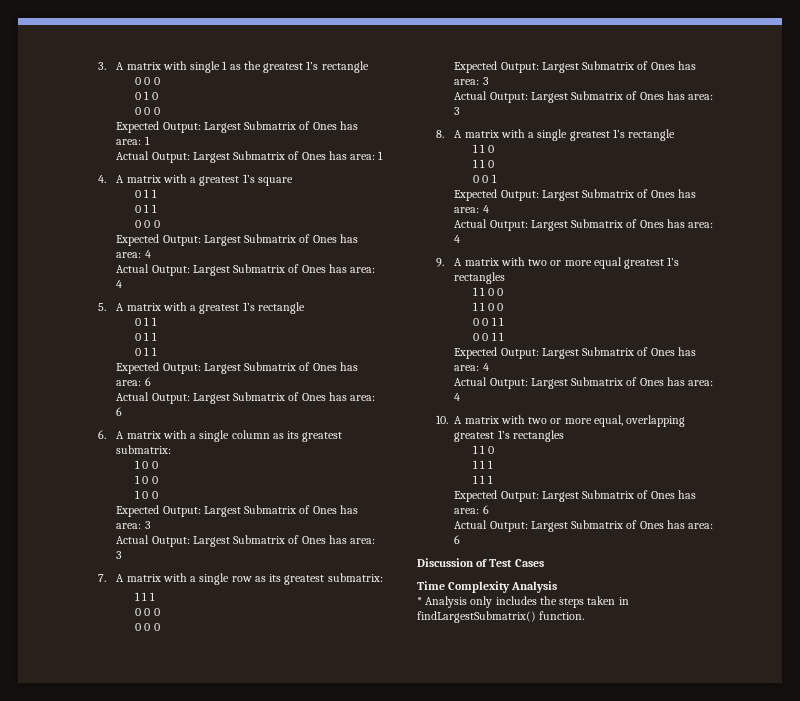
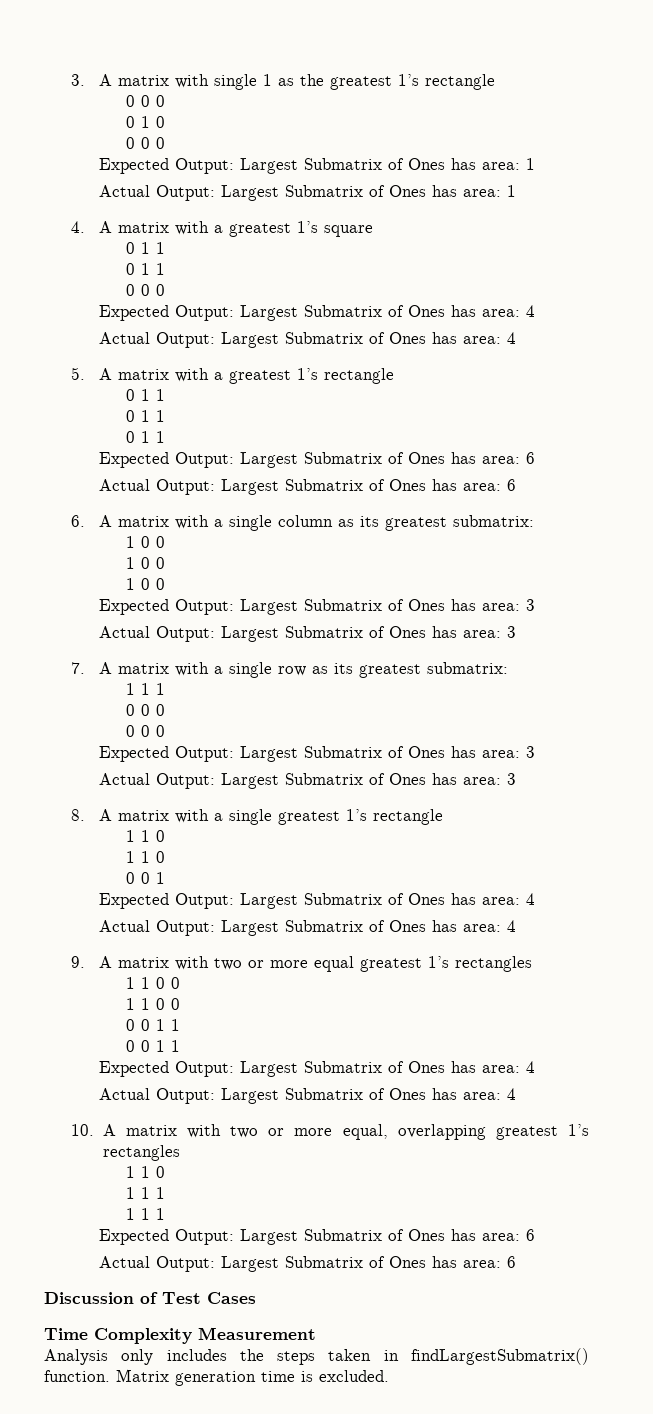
- Time Complexity Analysis
- * Analysis only includes the steps taken in findLargestSubmatrix() function.
+ Time Complexity Measurement
+ Analysis only includes the steps taken in findLargestSubmatrix() function.
+ Matrix generation time is excluded.

